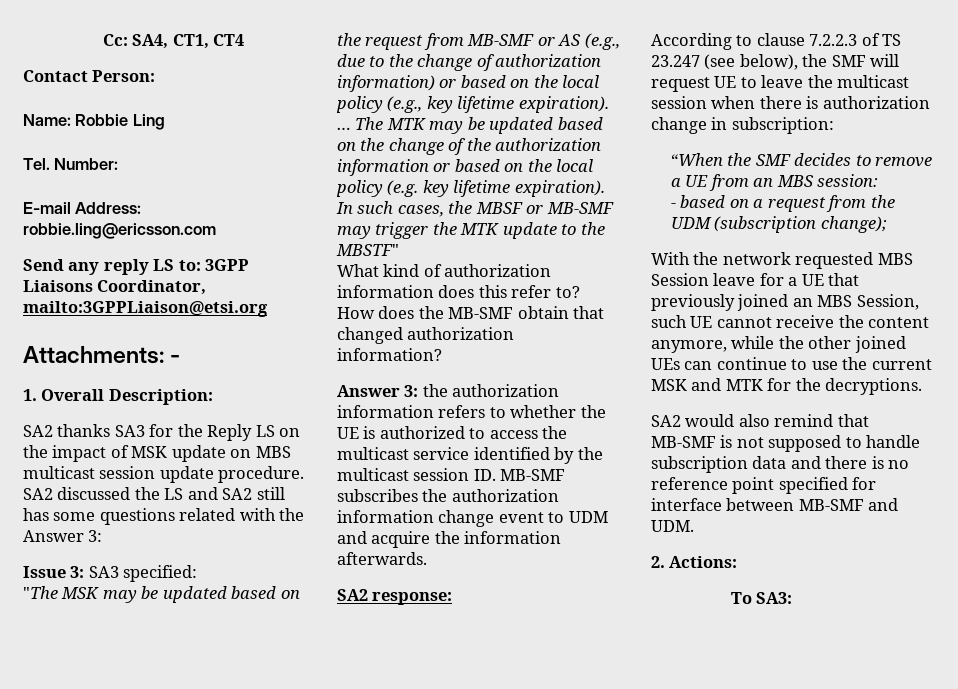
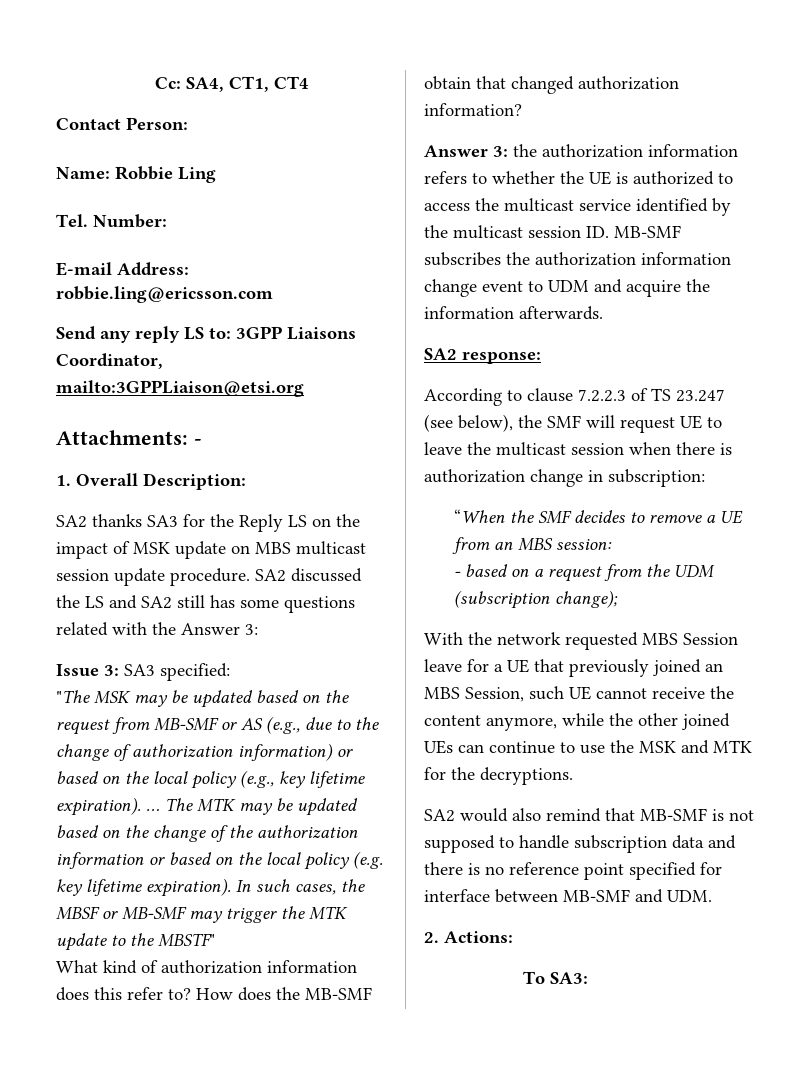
- With the network requested MBS Session leave for a UE that previously joined an MBS Session, such UE cannot receive the content anymore, while the other joined UEs can continue to use the current MSK and MTK for the decryptions.
+ With the network requested MBS Session leave for a UE that previously joined an MBS Session, such UE cannot receive the content anymore, while the other joined UEs can continue to use the MSK and MTK for the decryptions.

